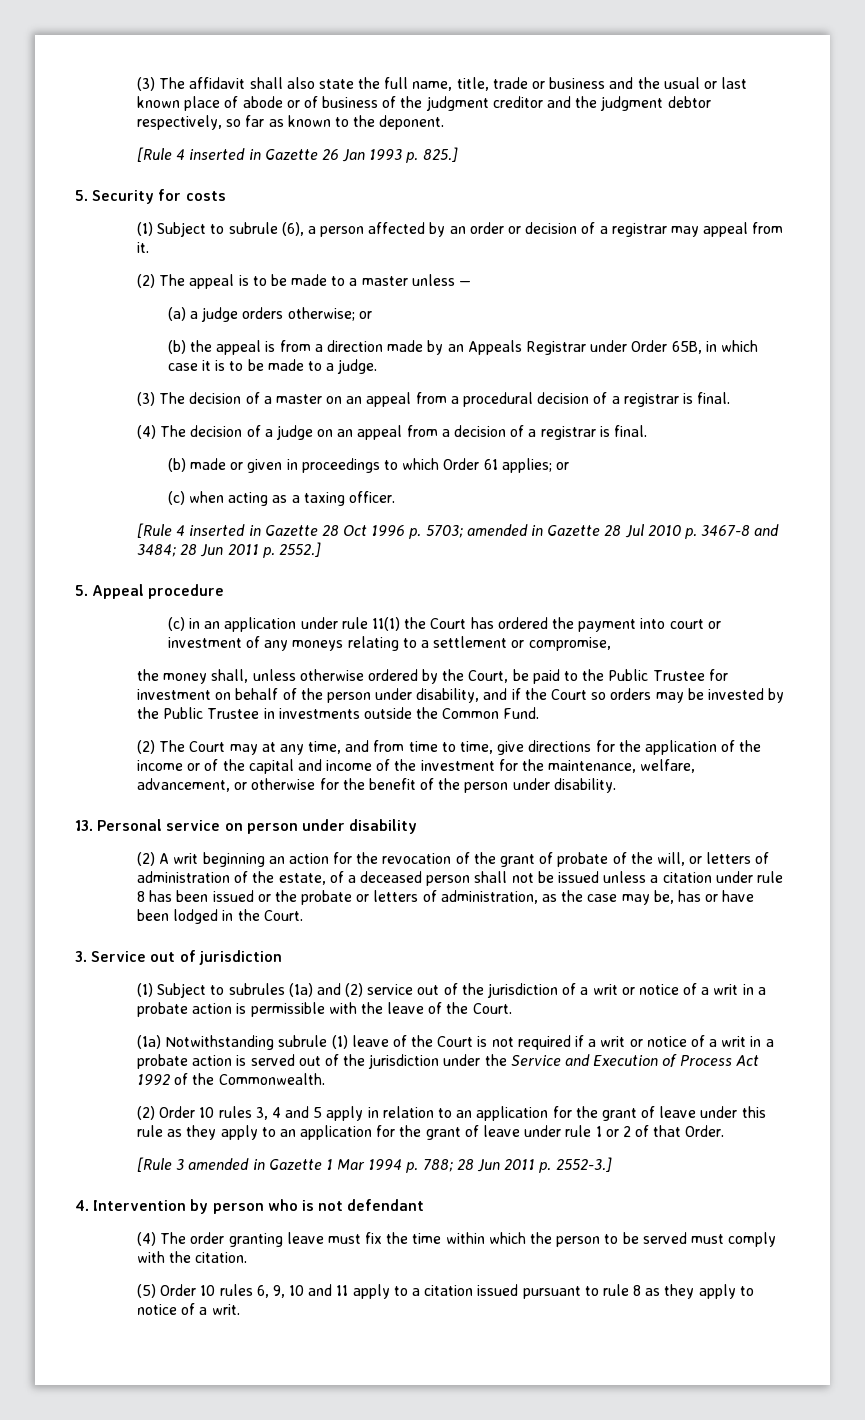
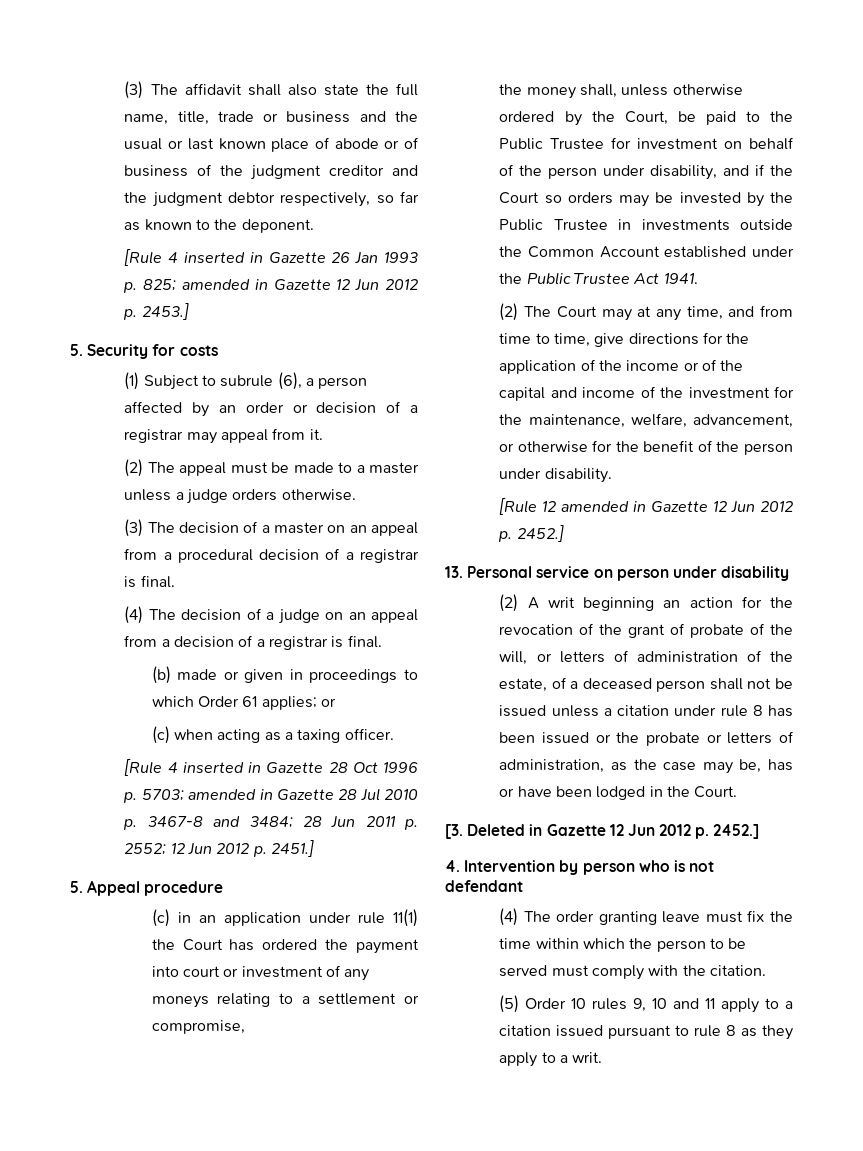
- [Rule 4 inserted in Gazette 26 Jan 1993 p. 825.]
+ [Rule 4 inserted in Gazette 26 Jan 1993 p. 825; amended in Gazette 12 Jun 2012 p. 2453.]
- (2) The appeal is to be made to a master unless —
- (a) a judge orders otherwise; or
- (b) the appeal is from a direction made by an Appeals Registrar under Order 65B, in which case it is to be made to a judge.
+ (2) The appeal must be made to a master unless a judge orders otherwise.
- [Rule 4 inserted in Gazette 28 Oct 1996 p. 5703; amended in Gazette 28 Jul 2010 p. 3467-8 and 3484; 28 Jun 2011 p. 2552.]
+ [Rule 4 inserted in Gazette 28 Oct 1996 p. 5703; amended in Gazette 28 Jul 2010 p. 3467-8 and 3484; 28 Jun 2011 p. 2552; 12 Jun 2012 p. 2451.]
- the money shall, unless otherwise ordered by the Court, be paid to the Public Trustee for investment on behalf of the person under disability, and if the Court so orders may be invested by the Public Trustee in investments outside the Common Fund.
+ the money shall, unless otherwise ordered by the Court, be paid to the Public Trustee for investment on behalf of the person under disability, and if the Court so orders may be invested by the Public Trustee in investments outside the Common Account established under the Public Trustee Act 1941.
+ [Rule 12 amended in Gazette 12 Jun 2012 p. 2452.]
- 3. Service out of jurisdiction
- (1) Subject to subrules (1a) and (2) service out of the jurisdiction of a writ or notice of a writ in a probate action is permissible with the leave of the Court.
- (1a) Notwithstanding subrule (1) leave of the Court is not required if a writ or notice of a writ in a probate action is served out of the jurisdiction under the Service and Execution of Process Act 1992 of the Commonwealth.
- (2) Order 10 rules 3, 4 and 5 apply in relation to an application for the grant of leave under this rule as they apply to an application for the grant of leave under rule 1 or 2 of that Order.
- [Rule 3 amended in Gazette 1 Mar 1994 p. 788; 28 Jun 2011 p. 2552-3.]
+ [3. Deleted in Gazette 12 Jun 2012 p. 2452.]
- (5) Order 10 rules 6, 9, 10 and 11 apply to a citation issued pursuant to rule 8 as they apply to notice of a writ.
+ (5) Order 10 rules 9, 10 and 11 apply to a citation issued pursuant to rule 8 as they apply to a writ.

